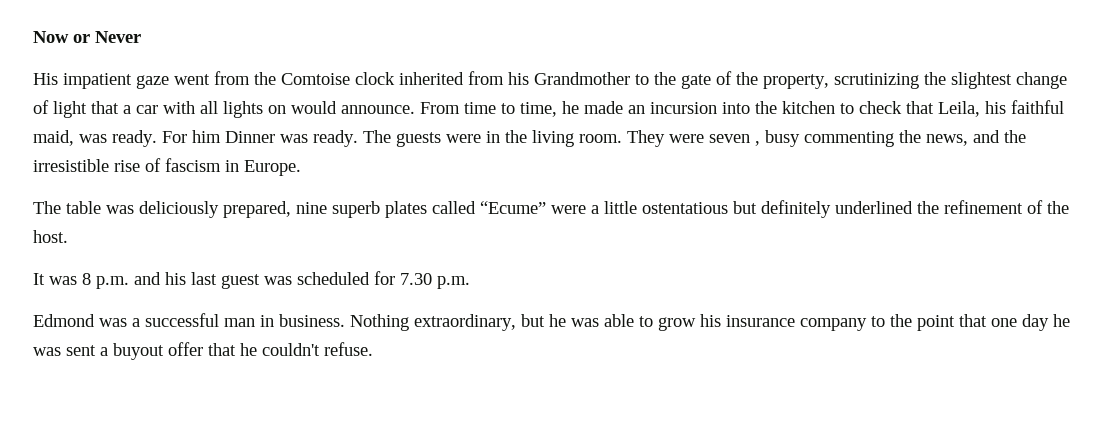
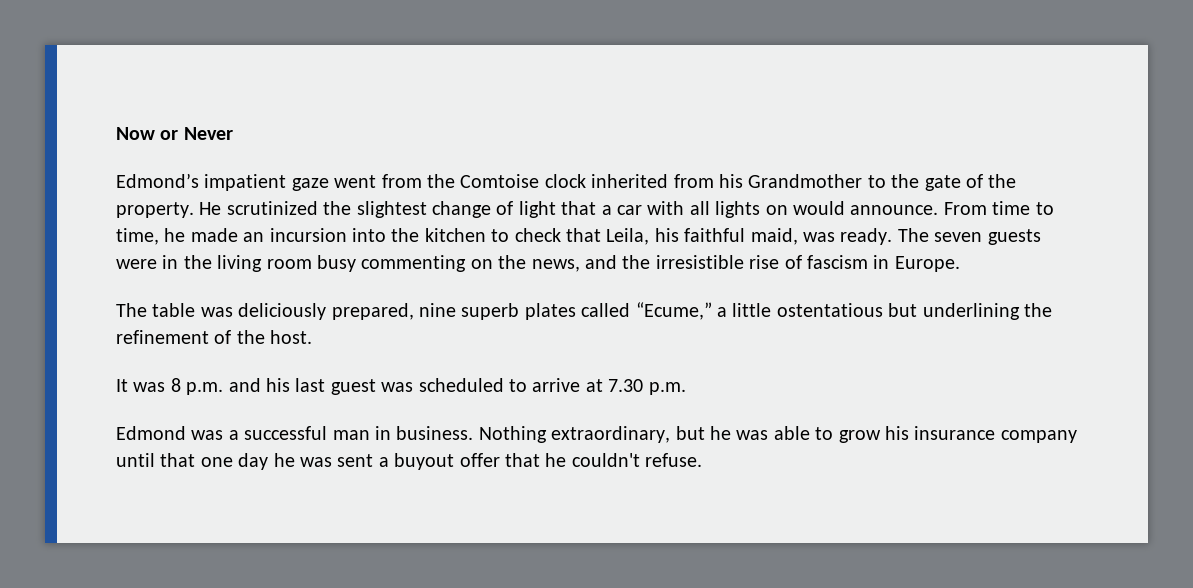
- His impatient gaze went from the Comtoise clock inherited from his Grandmother to the gate of the property, scrutinizing the slightest change of light that a car with all lights on would announce.
+ Edmond’s impatient gaze went from the Comtoise clock inherited from his Grandmother to the gate of the property. He scrutinized the slightest change of light that a car with all lights on would announce.
- For him Dinner was ready. The guests were in the living room. They were seven , busy commenting the news, and the irresistible rise of fascism in Europe.
+ The seven guests were in the living room busy commenting on the news, and the irresistible rise of fascism in Europe.
- The table was deliciously prepared, nine superb plates called “Ecume” were a little ostentatious but definitely underlined the refinement of the host.
+ The table was deliciously prepared, nine superb plates called “Ecume,” a little ostentatious but underlining the refinement of the host.
- It was 8 p.m. and his last guest was scheduled for 7.30 p.m.
+ It was 8 p.m. and his last guest was scheduled to arrive at 7.30 p.m.
- Nothing extraordinary, but he was able to grow his insurance company to the point that one day he was sent a buyout offer that he couldn't refuse.
+ Nothing extraordinary, but he was able to grow his insurance company until that one day he was sent a buyout offer that he couldn't refuse.

